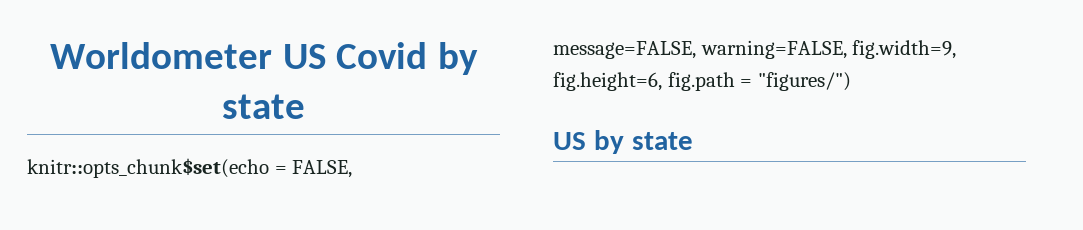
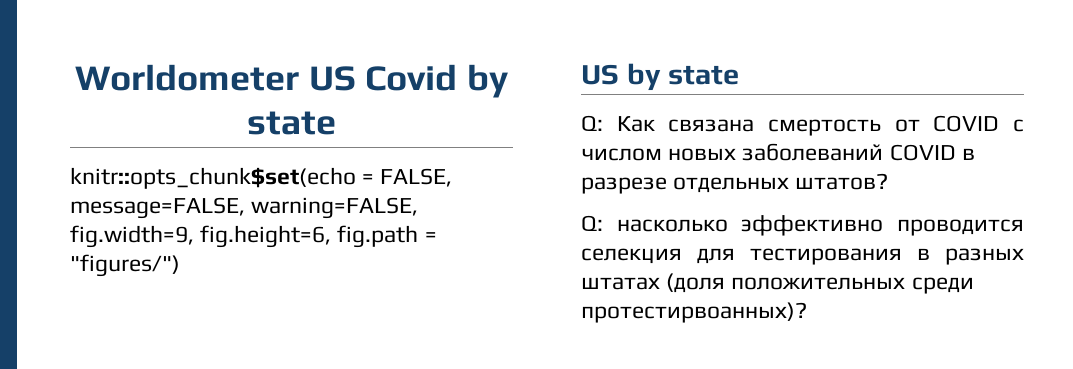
+ Q: Как связана смертость от COVID с числом новых заболеваний COVID в разрезе отдельных штатов?
+ Q: насколько эффективно проводится селекция для тестирования в разных штатах (доля положительных среди протестирвоанных)?

